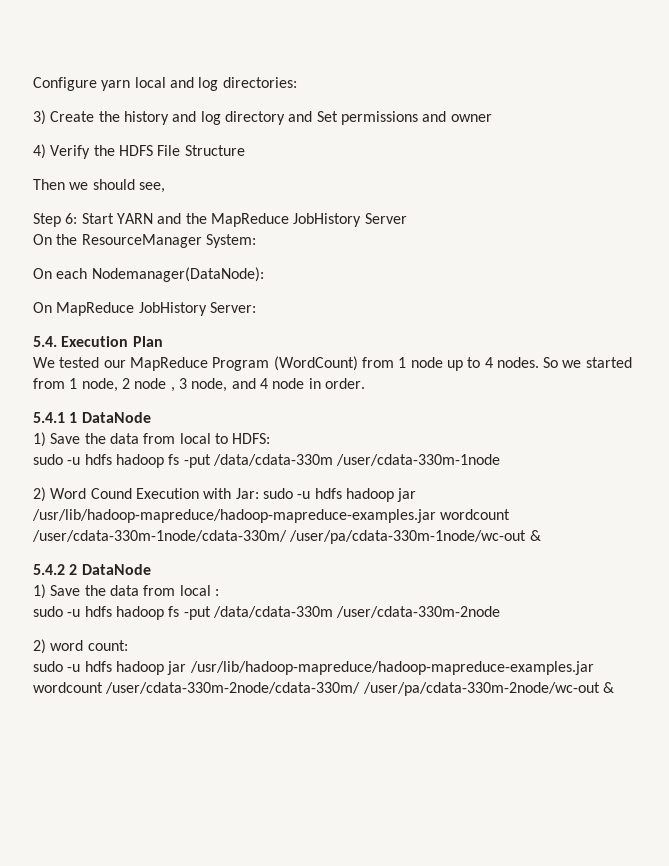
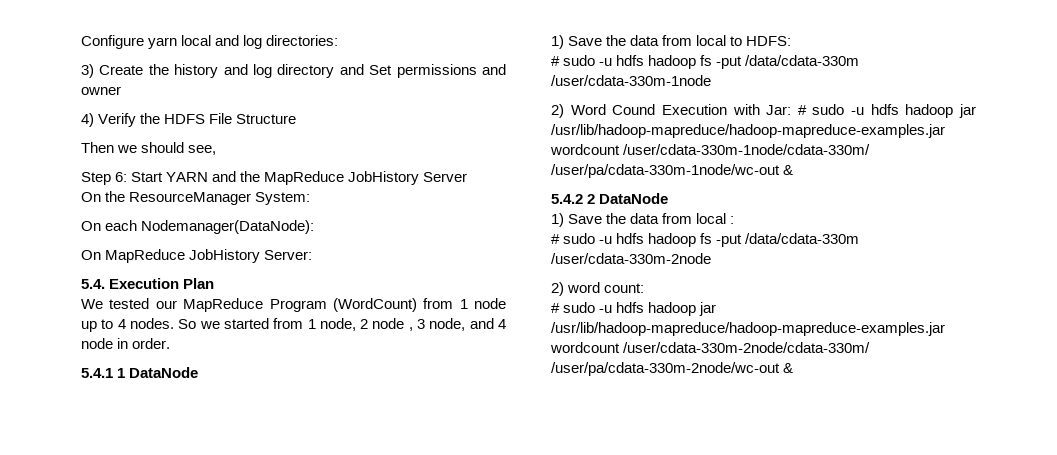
- sudo -u hdfs hadoop fs -put /data/cdata-330m /user/cdata-330m-1node
+ # sudo -u hdfs hadoop fs -put /data/cdata-330m /user/cdata-330m-1node
- 2) Word Cound Execution with Jar: sudo -u hdfs hadoop jar /usr/lib/hadoop-mapreduce/hadoop-mapreduce-examples.jar wordcount /user/cdata-330m-1node/cdata-330m/ /user/pa/cdata-330m-1node/wc-out &
+ 2) Word Cound Execution with Jar: # sudo -u hdfs hadoop jar /usr/lib/hadoop-mapreduce/hadoop-mapreduce-examples.jar wordcount /user/cdata-330m-1node/cdata-330m/ /user/pa/cdata-330m-1node/wc-out &
- sudo -u hdfs hadoop fs -put /data/cdata-330m /user/cdata-330m-2node
+ # sudo -u hdfs hadoop fs -put /data/cdata-330m /user/cdata-330m-2node
- sudo -u hdfs hadoop jar /usr/lib/hadoop-mapreduce/hadoop-mapreduce-examples.jar wordcount /user/cdata-330m-2node/cdata-330m/ /user/pa/cdata-330m-2node/wc-out &
+ # sudo -u hdfs hadoop jar /usr/lib/hadoop-mapreduce/hadoop-mapreduce-examples.jar wordcount /user/cdata-330m-2node/cdata-330m/ /user/pa/cdata-330m-2node/wc-out &

